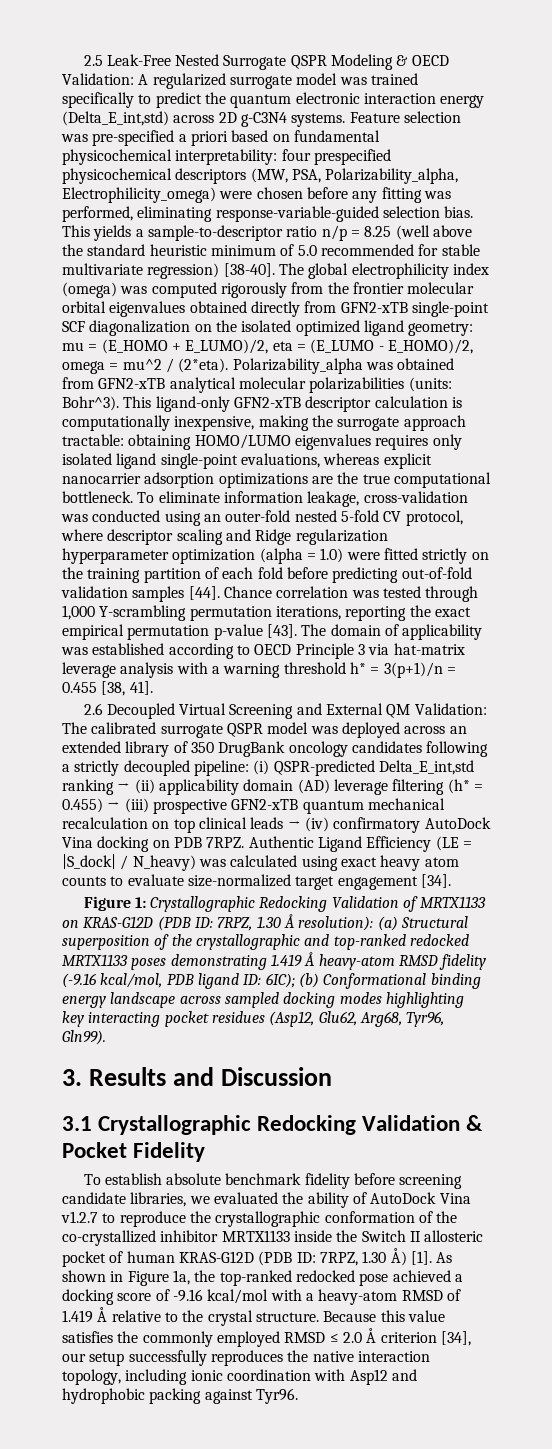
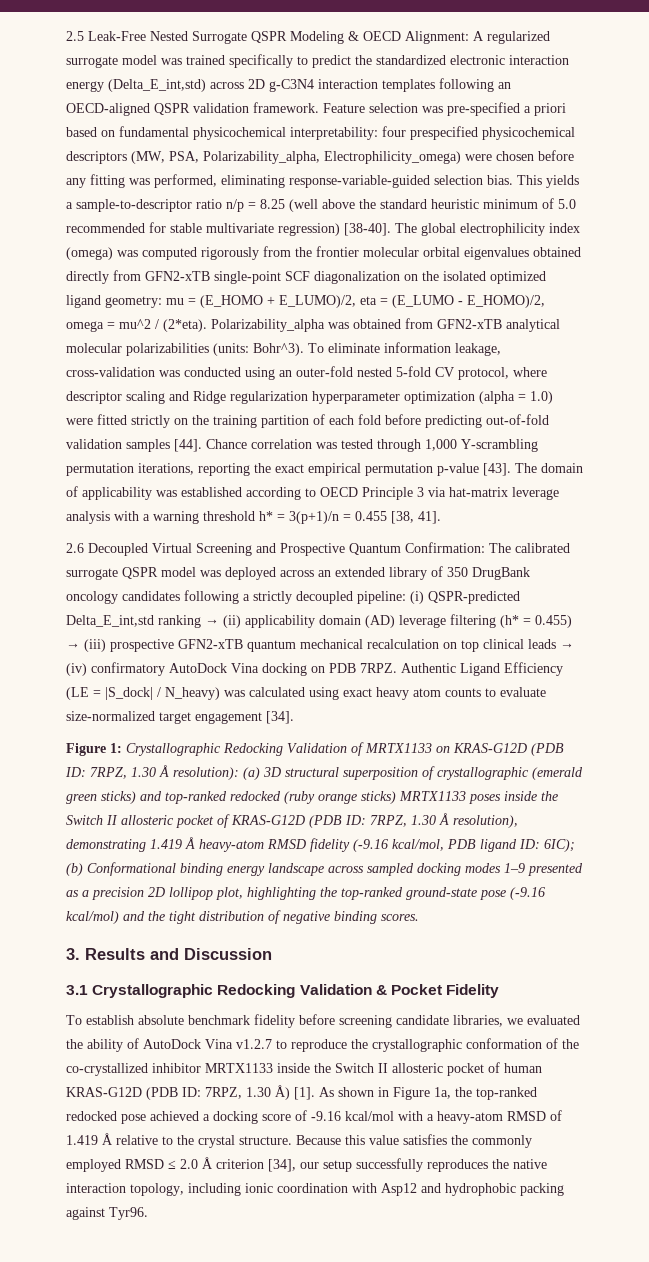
- 2.5 Leak-Free Nested Surrogate QSPR Modeling & OECD Validation: A regularized surrogate model was trained specifically to predict the quantum electronic interaction energy (Delta_E_int,std) across 2D g-C3N4 systems.
+ 2.5 Leak-Free Nested Surrogate QSPR Modeling & OECD Alignment: A regularized surrogate model was trained specifically to predict the standardized electronic interaction energy (Delta_E_int,std) across 2D g-C3N4 interaction templates following an OECD-aligned QSPR validation framework.
- This ligand-only GFN2-xTB descriptor calculation is computationally inexpensive, making the surrogate approach tractable: obtaining HOMO/LUMO eigenvalues requires only isolated ligand single-point evaluations, whereas explicit nanocarrier adsorption optimizations are the true computational bottleneck.
- 2.6 Decoupled Virtual Screening and External QM Validation: The calibrated surrogate QSPR model was deployed across an extended library of 350 DrugBank oncology candidates following a strictly decoupled pipeline: (i) QSPR-predicted Delta_E_int,std ranking → (ii) applicability domain (AD) leverage filtering (h* = 0.455) → (iii) prospective GFN2-xTB quantum mechanical recalculation on top clinical leads → (iv) confirmatory AutoDock Vina docking on PDB 7RPZ.
+ 2.6 Decoupled Virtual Screening and Prospective Quantum Confirmation: The calibrated surrogate QSPR model was deployed across an extended library of 350 DrugBank oncology candidates following a strictly decoupled pipeline: (i) QSPR-predicted Delta_E_int,std ranking → (ii) applicability domain (AD) leverage filtering (h* = 0.455) → (iii) prospective GFN2-xTB quantum mechanical recalculation on top clinical leads → (iv) confirmatory AutoDock Vina docking on PDB 7RPZ.
- Figure 1: Crystallographic Redocking Validation of MRTX1133 on KRAS-G12D (PDB ID: 7RPZ, 1.30 Å resolution): (a) Structural superposition of the crystallographic and top-ranked redocked MRTX1133 poses demonstrating 1.419 Å heavy-atom RMSD fidelity (-9.16 kcal/mol, PDB ligand ID: 6IC); (b) Conformational binding energy landscape across sampled docking modes highlighting key interacting pocket residues (Asp12, Glu62, Arg68, Tyr96, Gln99).
+ Figure 1: Crystallographic Redocking Validation of MRTX1133 on KRAS-G12D (PDB ID: 7RPZ, 1.30 Å resolution): (a) 3D structural superposition of crystallographic (emerald green sticks) and top-ranked redocked (ruby orange sticks) MRTX1133 poses inside the Switch II allosteric pocket of KRAS-G12D (PDB ID: 7RPZ, 1.30 Å resolution), demonstrating 1.419 Å heavy-atom RMSD fidelity (-9.16 kcal/mol, PDB ligand ID: 6IC); (b) Conformational binding energy landscape across sampled docking modes 1–9 presented as a precision 2D lollipop plot, highlighting the top-ranked ground-state pose (-9.16 kcal/mol) and the tight distribution of negative binding scores.

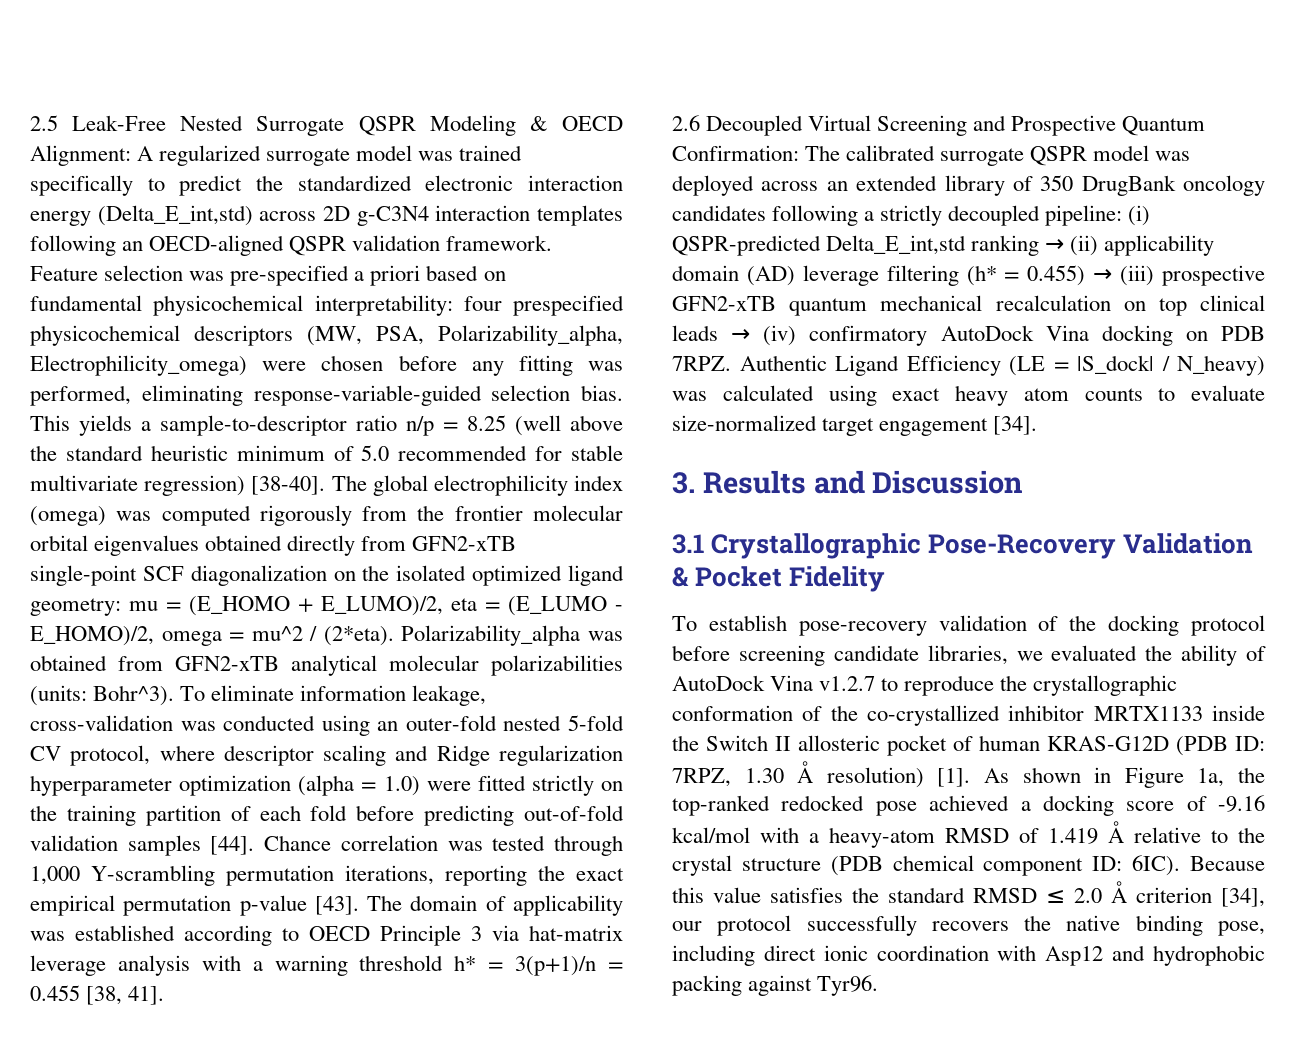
- Figure 1: Crystallographic Redocking Validation of MRTX1133 on KRAS-G12D (PDB ID: 7RPZ, 1.30 Å resolution): (a) 3D structural superposition of crystallographic (emerald green sticks) and top-ranked redocked (ruby orange sticks) MRTX1133 poses inside the Switch II allosteric pocket of KRAS-G12D (PDB ID: 7RPZ, 1.30 Å resolution), demonstrating 1.419 Å heavy-atom RMSD fidelity (-9.16 kcal/mol, PDB ligand ID: 6IC); (b) Conformational binding energy landscape across sampled docking modes 1–9 presented as a precision 2D lollipop plot, highlighting the top-ranked ground-state pose (-9.16 kcal/mol) and the tight distribution of negative binding scores.
- 3.1 Crystallographic Redocking Validation & Pocket Fidelity
+ 3.1 Crystallographic Pose-Recovery Validation & Pocket Fidelity
- To establish absolute benchmark fidelity before screening candidate libraries, we evaluated the ability of AutoDock Vina v1.2.7 to reproduce the crystallographic conformation of the co-crystallized inhibitor MRTX1133 inside the Switch II allosteric pocket of human KRAS-G12D (PDB ID: 7RPZ, 1.30 Å) [1].
+ To establish pose-recovery validation of the docking protocol before screening candidate libraries, we evaluated the ability of AutoDock Vina v1.2.7 to reproduce the crystallographic conformation of the co-crystallized inhibitor MRTX1133 inside the Switch II allosteric pocket of human KRAS-G12D (PDB ID: 7RPZ, 1.30 Å resolution) [1].
- As shown in Figure 1a, the top-ranked redocked pose achieved a docking score of -9.16 kcal/mol with a heavy-atom RMSD of 1.419 Å relative to the crystal structure.
+ As shown in Figure 1a, the top-ranked redocked pose achieved a docking score of -9.16 kcal/mol with a heavy-atom RMSD of 1.419 Å relative to the crystal structure (PDB chemical component ID: 6IC).
- Because this value satisfies the commonly employed RMSD ≤ 2.0 Å criterion [34], our setup successfully reproduces the native interaction topology, including ionic coordination with Asp12 and hydrophobic packing against Tyr96.
+ Because this value satisfies the standard RMSD ≤ 2.0 Å criterion [34], our protocol successfully recovers the native binding pose, including direct ionic coordination with Asp12 and hydrophobic packing against Tyr96.

